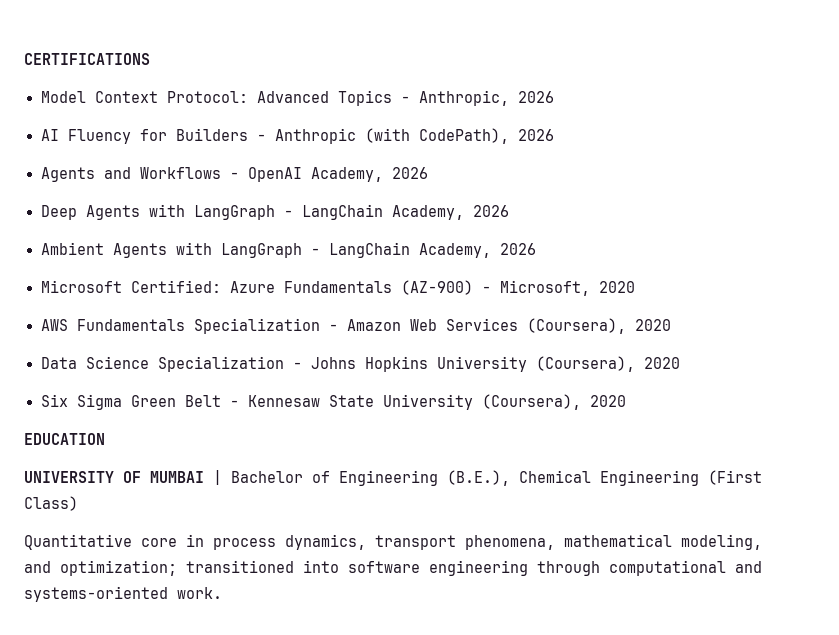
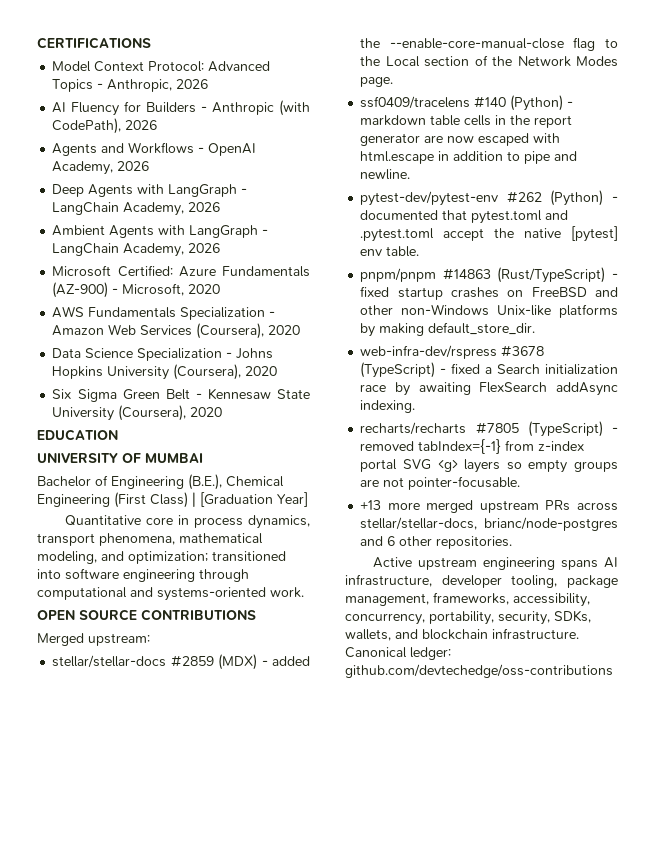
- UNIVERSITY OF MUMBAI | Bachelor of Engineering (B.E.), Chemical Engineering (First Class)
+ UNIVERSITY OF MUMBAI
+ Bachelor of Engineering (B.E.), Chemical Engineering (First Class) | [Graduation Year]
+ OPEN SOURCE CONTRIBUTIONS
+ Merged upstream:
+ stellar/stellar-docs #2859 (MDX) - added the --enable-core-manual-close flag to the Local section of the Network Modes page.
+ ssf0409/tracelens #140 (Python) - markdown table cells in the report generator are now escaped with html.escape in addition to pipe and newline.
+ pytest-dev/pytest-env #262 (Python) - documented that pytest.toml and .pytest.toml accept the native [pytest] env table.
+ pnpm/pnpm #14863 (Rust/TypeScript) - fixed startup crashes on FreeBSD and other non-Windows Unix-like platforms by making default_store_dir.
+ web-infra-dev/rspress #3678 (TypeScript) - fixed a Search initialization race by awaiting FlexSearch addAsync indexing.
+ recharts/recharts #7805 (TypeScript) - removed tabIndex={-1} from z-index portal SVG <g> layers so empty groups are not pointer-focusable.
+ +13 more merged upstream PRs across stellar/stellar-docs, brianc/node-postgres and 6 other repositories.
+ Active upstream engineering spans AI infrastructure, developer tooling, package management, frameworks, accessibility, concurrency, portability, security, SDKs, wallets, and blockchain infrastructure. Canonical ledger: github.com/devtechedge/oss-contributions

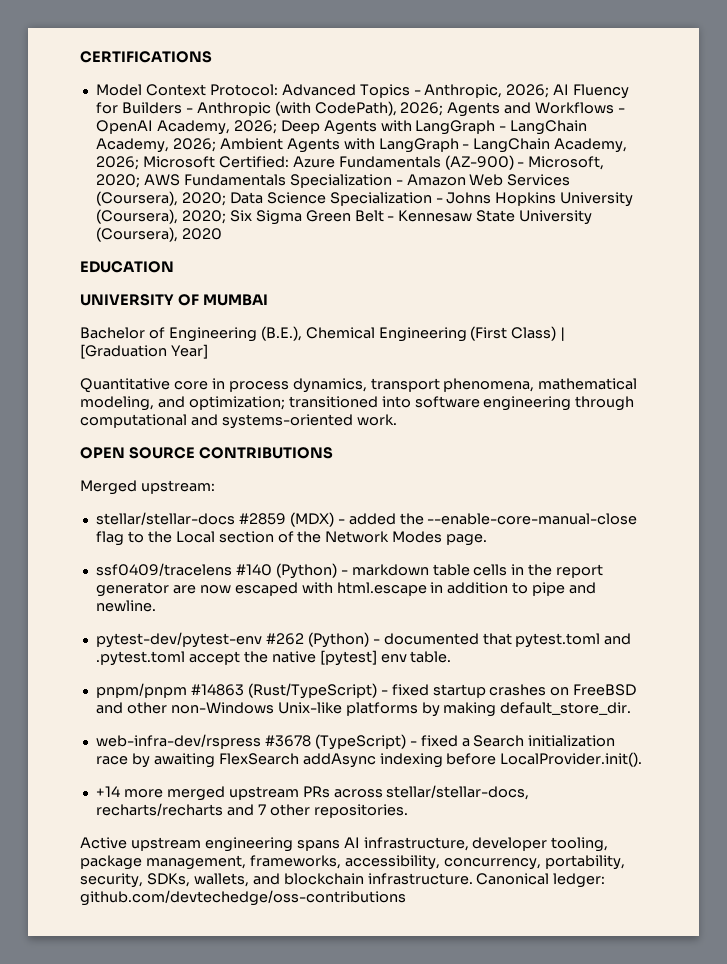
- Advanced Topics - Anthropic, 2026
- AI Fluency for Builders - Anthropic (with CodePath), 2026
- Agents and Workflows - OpenAI Academy, 2026
- Deep Agents with LangGraph - LangChain Academy, 2026
- Ambient Agents with LangGraph - LangChain Academy, 2026
- Microsoft Certified:
+ Advanced Topics - Anthropic, 2026; AI Fluency for Builders - Anthropic (with CodePath), 2026; Agents and Workflows - OpenAI Academy, 2026; Deep Agents with LangGraph - LangChain Academy, 2026; Ambient Agents with LangGraph - LangChain Academy, 2026; Microsoft Certified:
- Azure Fundamentals (AZ-900) - Microsoft, 2020
- AWS Fundamentals Specialization - Amazon Web Services (Coursera), 2020
- Data Science Specialization - Johns Hopkins University (Coursera), 2020
- Six Sigma Green Belt - Kennesaw State University (Coursera), 2020
+ Azure Fundamentals (AZ-900) - Microsoft, 2020; AWS Fundamentals Specialization - Amazon Web Services (Coursera), 2020; Data Science Specialization - Johns Hopkins University (Coursera), 2020; Six Sigma Green Belt - Kennesaw State University (Coursera), 2020
- web-infra-dev/rspress #3678 (TypeScript) - fixed a Search initialization race by awaiting FlexSearch addAsync indexing.
- recharts/recharts #7805 (TypeScript) - removed tabIndex={-1} from z-index portal SVG <g> layers so empty groups are not pointer-focusable.
- +13 more merged upstream PRs across stellar/stellar-docs, brianc/node-postgres and 6 other repositories.
+ web-infra-dev/rspress #3678 (TypeScript) - fixed a Search initialization race by awaiting FlexSearch addAsync indexing before LocalProvider.init().
+ +14 more merged upstream PRs across stellar/stellar-docs, recharts/recharts and 7 other repositories.

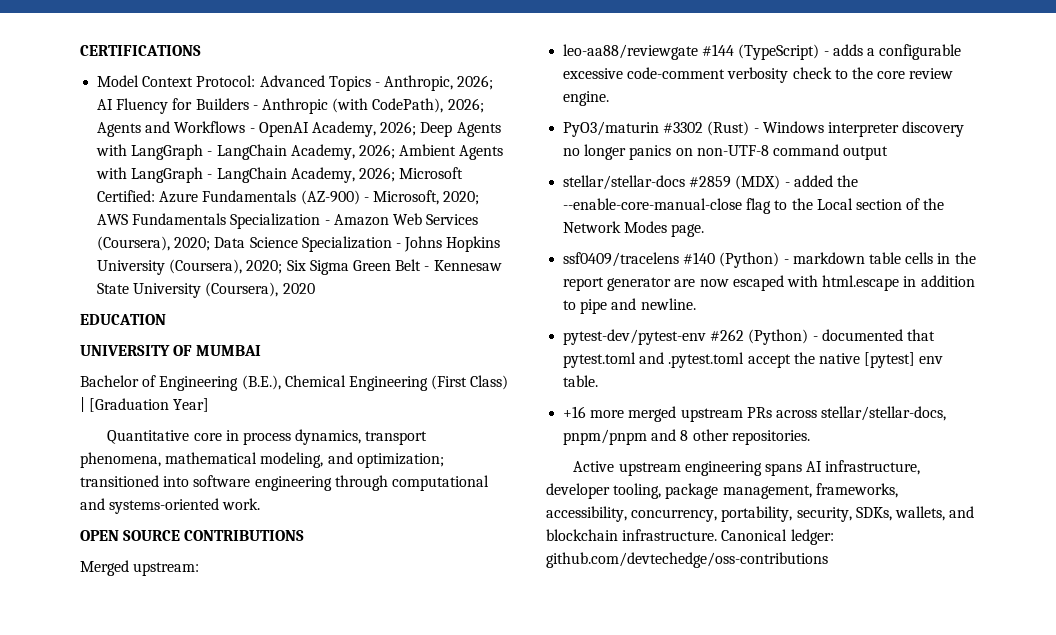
+ leo-aa88/reviewgate #144 (TypeScript) - adds a configurable excessive code-comment verbosity check to the core review engine.
+ PyO3/maturin #3302 (Rust) - Windows interpreter discovery no longer panics on non-UTF-8 command output
- pnpm/pnpm #14863 (Rust/TypeScript) - fixed startup crashes on FreeBSD and other non-Windows Unix-like platforms by making default_store_dir.
- web-infra-dev/rspress #3678 (TypeScript) - fixed a Search initialization race by awaiting FlexSearch addAsync indexing before LocalProvider.init().
- +14 more merged upstream PRs across stellar/stellar-docs, recharts/recharts and 7 other repositories.
+ +16 more merged upstream PRs across stellar/stellar-docs, pnpm/pnpm and 8 other repositories.

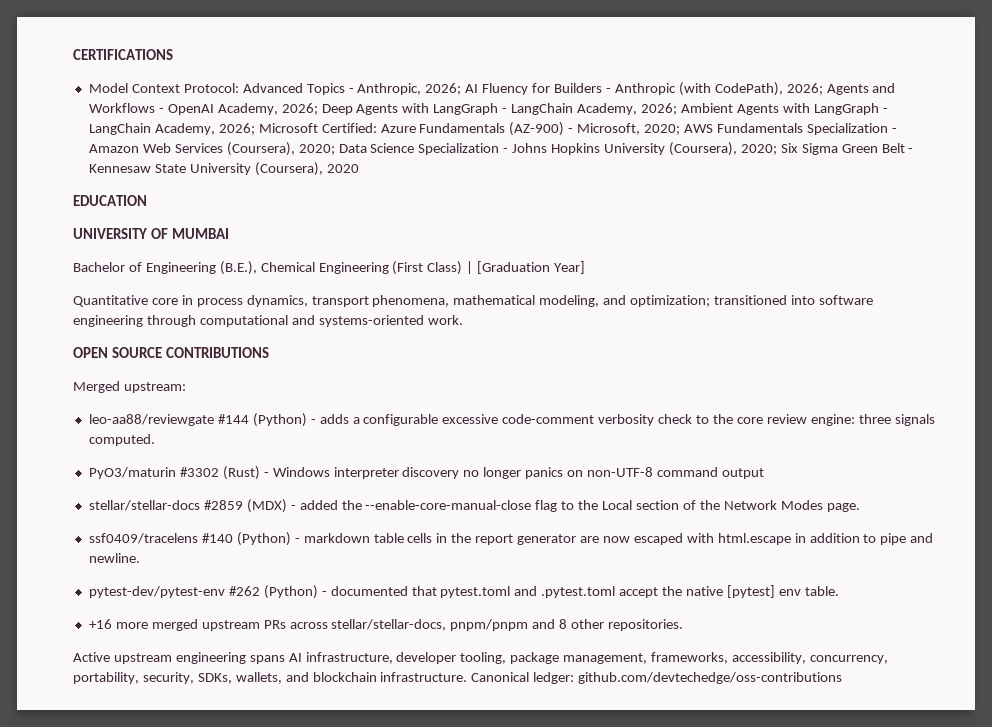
- leo-aa88/reviewgate #144 (TypeScript) - adds a configurable excessive code-comment verbosity check to the core review engine.
+ leo-aa88/reviewgate #144 (Python) - adds a configurable excessive code-comment verbosity check to the core review engine: three signals computed.

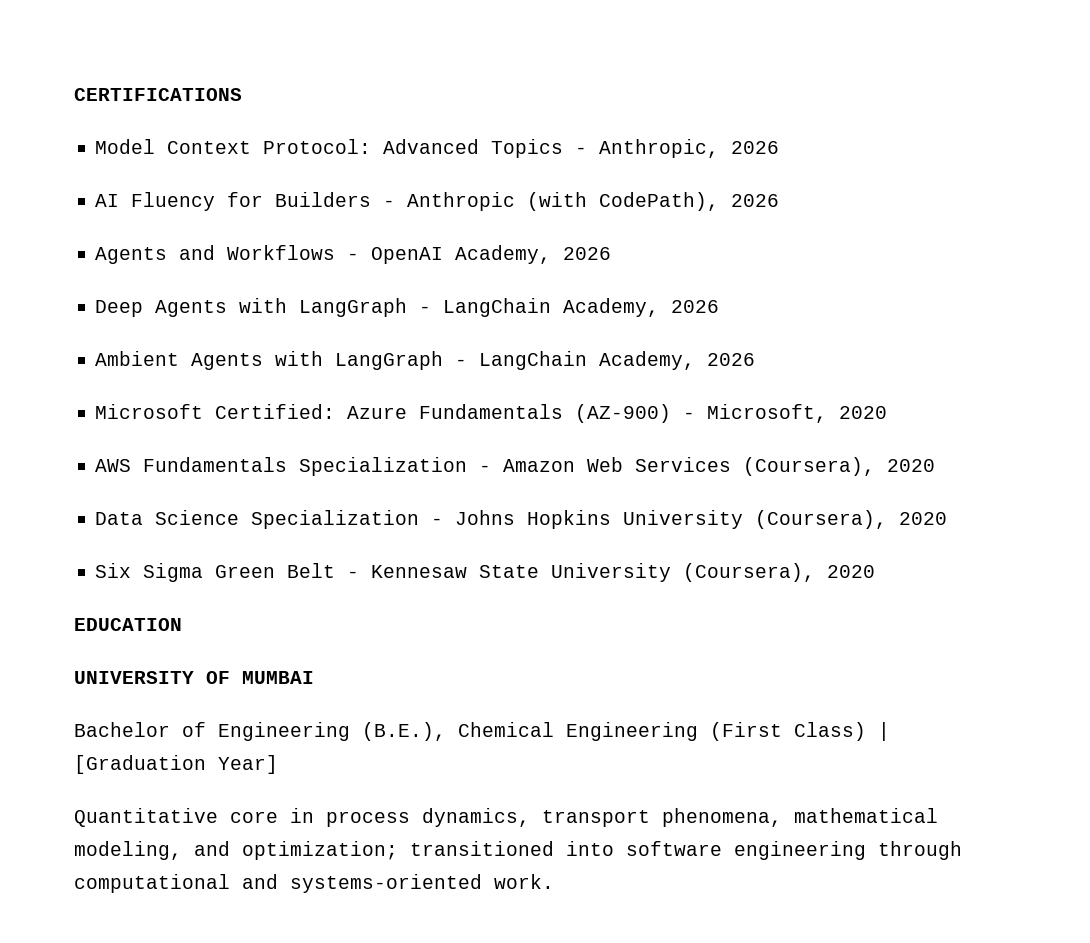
- Advanced Topics - Anthropic, 2026; AI Fluency for Builders - Anthropic (with CodePath), 2026; Agents and Workflows - OpenAI Academy, 2026; Deep Agents with LangGraph - LangChain Academy, 2026; Ambient Agents with LangGraph - LangChain Academy, 2026; Microsoft Certified:
+ Advanced Topics - Anthropic, 2026
+ AI Fluency for Builders - Anthropic (with CodePath), 2026
+ Agents and Workflows - OpenAI Academy, 2026
+ Deep Agents with LangGraph - LangChain Academy, 2026
+ Ambient Agents with LangGraph - LangChain Academy, 2026
+ Microsoft Certified:
- Azure Fundamentals (AZ-900) - Microsoft, 2020; AWS Fundamentals Specialization - Amazon Web Services (Coursera), 2020; Data Science Specialization - Johns Hopkins University (Coursera), 2020; Six Sigma Green Belt - Kennesaw State University (Coursera), 2020
+ Azure Fundamentals (AZ-900) - Microsoft, 2020
+ AWS Fundamentals Specialization - Amazon Web Services (Coursera), 2020
+ Data Science Specialization - Johns Hopkins University (Coursera), 2020
+ Six Sigma Green Belt - Kennesaw State University (Coursera), 2020
- OPEN SOURCE CONTRIBUTIONS
- Merged upstream:
- leo-aa88/reviewgate #144 (Python) - adds a configurable excessive code-comment verbosity check to the core review engine: three signals computed.
- PyO3/maturin #3302 (Rust) - Windows interpreter discovery no longer panics on non-UTF-8 command output
- stellar/stellar-docs #2859 (MDX) - added the --enable-core-manual-close flag to the Local section of the Network Modes page.
- ssf0409/tracelens #140 (Python) - markdown table cells in the report generator are now escaped with html.escape in addition to pipe and newline.
- pytest-dev/pytest-env #262 (Python) - documented that pytest.toml and .pytest.toml accept the native [pytest] env table.
- +16 more merged upstream PRs across stellar/stellar-docs, pnpm/pnpm and 8 other repositories.
- Active upstream engineering spans AI infrastructure, developer tooling, package management, frameworks, accessibility, concurrency, portability, security, SDKs, wallets, and blockchain infrastructure. Canonical ledger: github.com/devtechedge/oss-contributions

